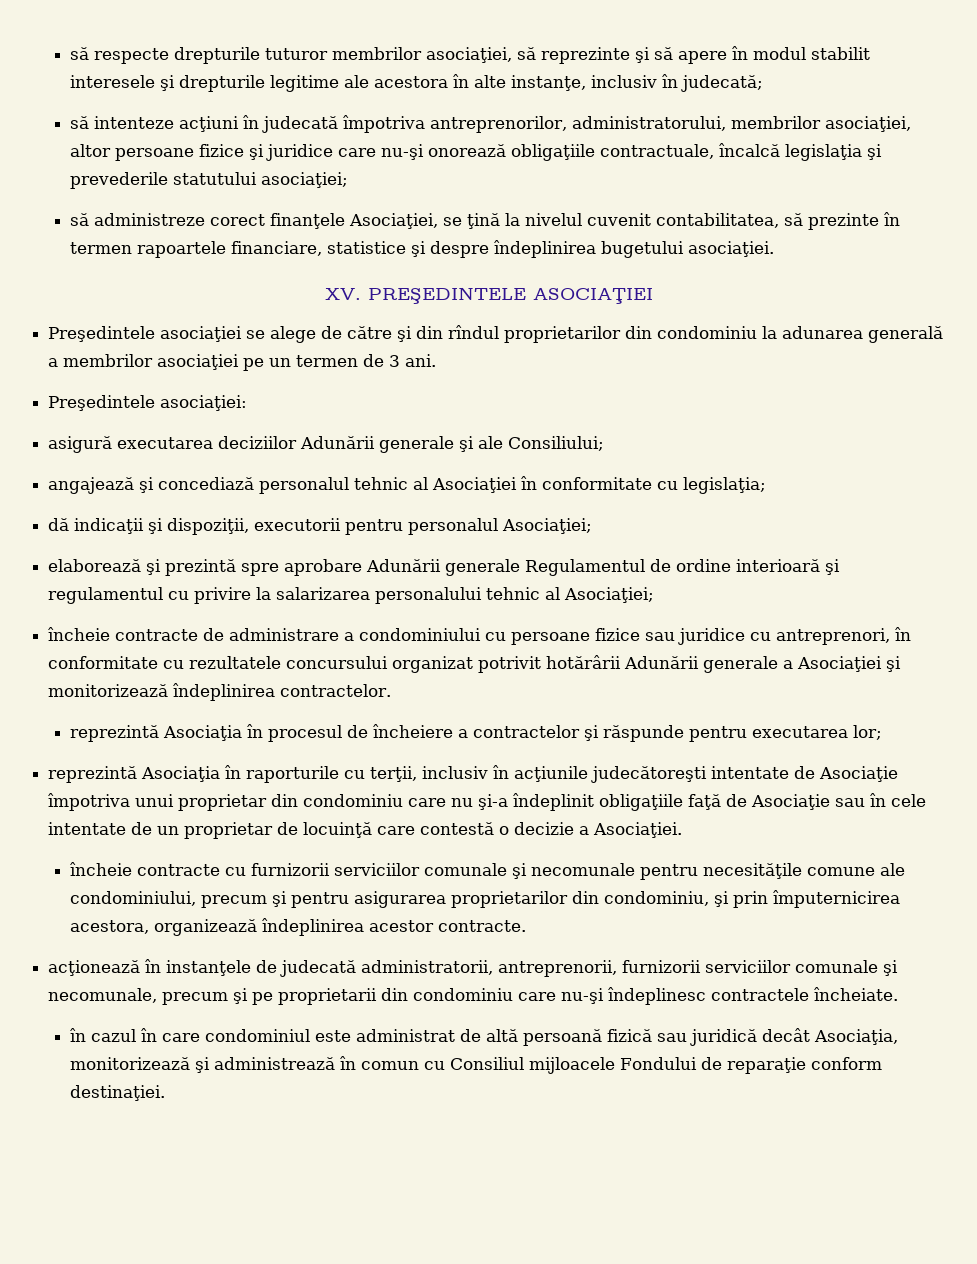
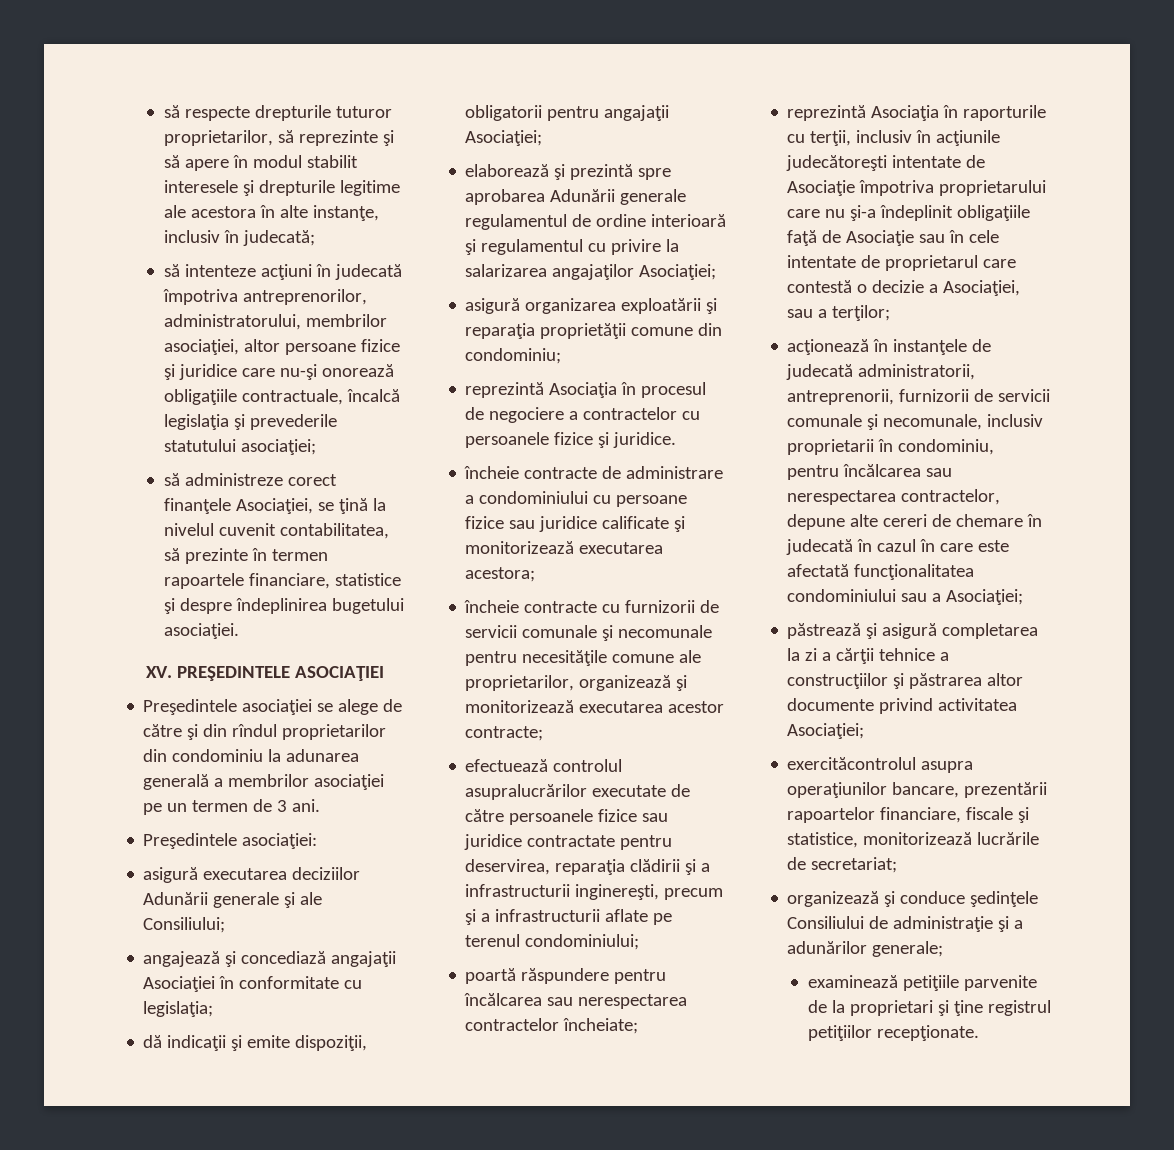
- să respecte drepturile tuturor membrilor asociaţiei, să reprezinte şi să apere în modul stabilit interesele şi drepturile legitime ale acestora în alte instanţe, inclusiv în judecată;
+ să respecte drepturile tuturor proprietarilor, să reprezinte şi să apere în modul stabilit interesele şi drepturile legitime ale acestora în alte instanţe, inclusiv în judecată;
- angajează şi concediază personalul tehnic al Asociaţiei în conformitate cu legislaţia;
+ angajează şi concediază angajaţii Asociaţiei în conformitate cu legislaţia;
- dă indicaţii şi dispoziţii, executorii pentru personalul Asociaţiei;
+ dă indicaţii şi emite dispoziţii, obligatorii pentru angajaţii Asociaţiei;
- elaborează şi prezintă spre aprobare Adunării generale Regulamentul de ordine interioară şi regulamentul cu privire la salarizarea personalului tehnic al Asociaţiei;
+ elaborează şi prezintă spre aprobarea Adunării generale regulamentul de ordine interioară şi regulamentul cu privire la salarizarea angajaţilor Asociaţiei;
+ asigură organizarea exploatării şi reparaţia proprietăţii comune din condominiu;
+ reprezintă Asociaţia în procesul de negociere a contractelor cu persoanele fizice şi juridice.
- încheie contracte de administrare a condominiului cu persoane fizice sau juridice cu antreprenori, în conformitate cu rezultatele concursului organizat potrivit hotărârii Adunării generale a Asociaţiei şi monitorizează îndeplinirea contractelor.
- reprezintă Asociaţia în procesul de încheiere a contractelor şi răspunde pentru executarea lor;
+ încheie contracte de administrare a condominiului cu persoane fizice sau juridice calificate şi monitorizează executarea acestora;
+ încheie contracte cu furnizorii de servicii comunale şi necomunale pentru necesităţile comune ale proprietarilor, organizează şi monitorizează executarea acestor contracte;
+ efectuează controlul asupralucrărilor executate de către persoanele fizice sau juridice contractate pentru deservirea, reparaţia clădirii şi a infrastructurii inginereşti, precum şi a infrastructurii aflate pe terenul condominiului;
+ poartă răspundere pentru încălcarea sau nerespectarea contractelor încheiate;
- reprezintă Asociaţia în raporturile cu terţii, inclusiv în acţiunile judecătoreşti intentate de Asociaţie împotriva unui proprietar din condominiu care nu şi-a îndeplinit obligaţiile faţă de Asociaţie sau în cele intentate de un proprietar de locuinţă care contestă o decizie a Asociaţiei.
- încheie contracte cu furnizorii serviciilor comunale şi necomunale pentru necesităţile comune ale condominiului, precum şi pentru asigurarea proprietarilor din condominiu, şi prin împuternicirea acestora, organizează îndeplinirea acestor contracte.
+ reprezintă Asociaţia în raporturile cu terţii, inclusiv în acţiunile judecătoreşti intentate de Asociaţie împotriva proprietarului care nu şi-a îndeplinit obligaţiile faţă de Asociaţie sau în cele intentate de proprietarul care contestă o decizie a Asociaţiei, sau a terţilor;
- acţionează în instanţele de judecată administratorii, antreprenorii, furnizorii serviciilor comunale şi necomunale, precum şi pe proprietarii din condominiu care nu-şi îndeplinesc contractele încheiate.
- în cazul în care condominiul este administrat de altă persoană fizică sau juridică decât Asociaţia, monitorizează şi administrează în comun cu Consiliul mijloacele Fondului de reparaţie conform destinaţiei.
+ acţionează în instanţele de judecată administratorii, antreprenorii, furnizorii de servicii comunale şi necomunale, inclusiv proprietarii în condominiu, pentru încălcarea sau nerespectarea contractelor, depune alte cereri de chemare în judecată în cazul în care este afectată funcţionalitatea condominiului sau a Asociaţiei;
+ păstrează şi asigură completarea la zi a cărţii tehnice a construcţiilor şi păstrarea altor documente privind activitatea Asociaţiei;
+ exercităcontrolul asupra operaţiunilor bancare, prezentării rapoartelor financiare, fiscale şi statistice, monitorizează lucrările de secretariat;
+ organizează şi conduce şedinţele Consiliului de administraţie şi a adunărilor generale;
+ examinează petiţiile parvenite de la proprietari şi ţine registrul petiţiilor recepţionate.

